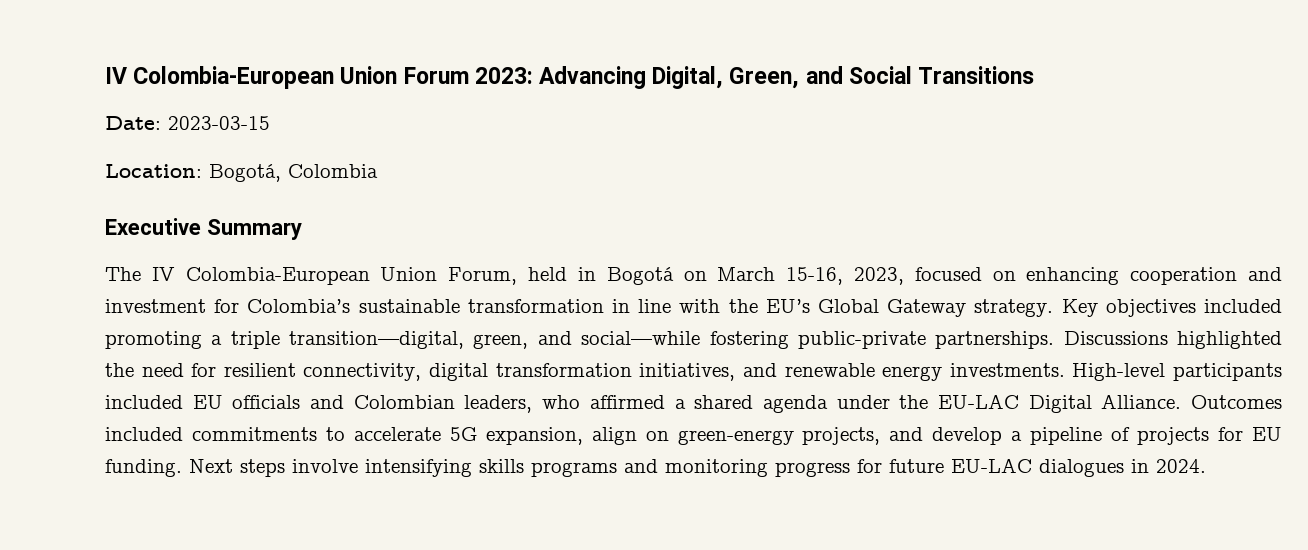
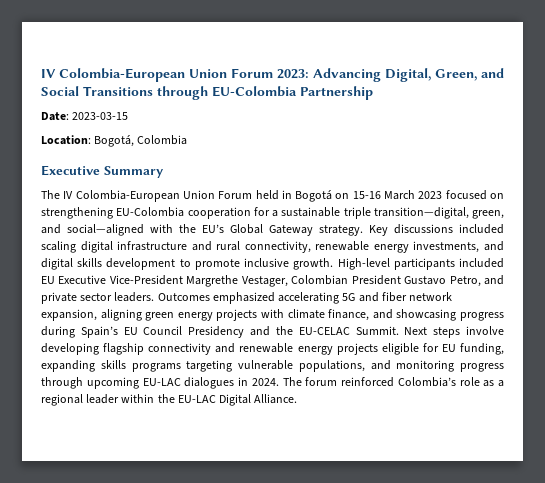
- IV Colombia-European Union Forum 2023: Advancing Digital, Green, and Social Transitions
+ IV Colombia-European Union Forum 2023: Advancing Digital, Green, and Social Transitions through EU-Colombia Partnership
- The IV Colombia-European Union Forum, held in Bogotá on March 15-16, 2023, focused on enhancing cooperation and investment for Colombia’s sustainable transformation in line with the EU’s Global Gateway strategy.
+ The IV Colombia-European Union Forum held in Bogotá on 15-16 March 2023 focused on strengthening EU-Colombia cooperation for a sustainable triple transition—digital, green, and social—aligned with the EU’s Global Gateway strategy.
- Key objectives included promoting a triple transition—digital, green, and social—while fostering public-private partnerships. Discussions highlighted the need for resilient connectivity, digital transformation initiatives, and renewable energy investments. High-level participants included EU officials and Colombian leaders, who affirmed a shared agenda under the EU-LAC Digital Alliance. Outcomes included commitments to accelerate 5G expansion, align on green-energy projects, and develop a pipeline of projects for EU funding. Next steps involve intensifying skills programs and monitoring progress for future EU-LAC dialogues in 2024.
+ Key discussions included scaling digital infrastructure and rural connectivity, renewable energy investments, and digital skills development to promote inclusive growth. High-level participants included EU Executive Vice-President Margrethe Vestager, Colombian President Gustavo Petro, and private sector leaders. Outcomes emphasized accelerating 5G and fiber network expansion, aligning green energy projects with climate finance, and showcasing progress during Spain’s EU Council Presidency and the EU-CELAC Summit. Next steps involve developing flagship connectivity and renewable energy projects eligible for EU funding, expanding skills programs targeting vulnerable populations, and monitoring progress through upcoming EU-LAC dialogues in 2024. The forum reinforced Colombia’s role as a regional leader within the EU-LAC Digital Alliance.

